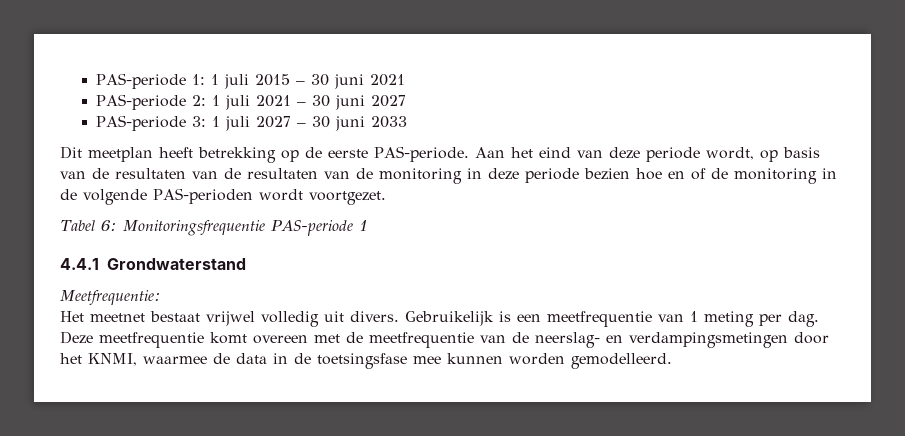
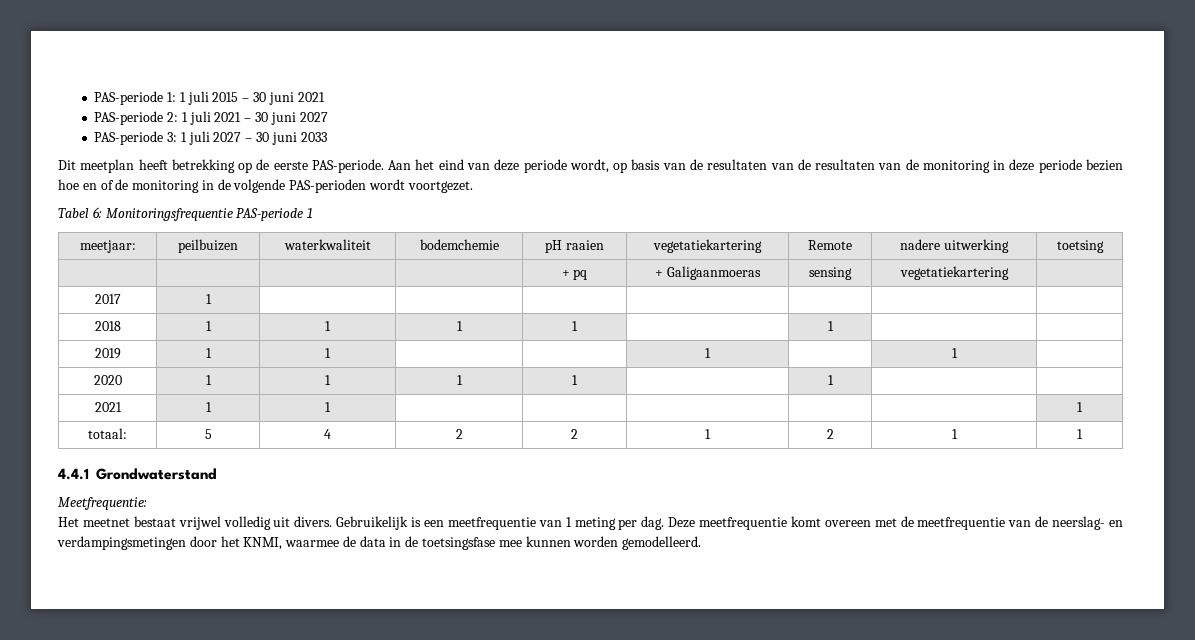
+ meetjaar: | peilbuizen | waterkwaliteit | bodemchemie | pH raaien | vegetatiekartering | Remote | nadere uitwerking | toetsing
+ | | | | + pq | + Galigaanmoeras | sensing | vegetatiekartering |
+ 2017 | 1 | | | | | | |
+ 2018 | 1 | 1 | 1 | 1 | | 1 | |
+ 2019 | 1 | 1 | | | 1 | | 1 |
+ 2020 | 1 | 1 | 1 | 1 | | 1 | |
+ 2021 | 1 | 1 | | | | | | 1
+ totaal: | 5 | 4 | 2 | 2 | 1 | 2 | 1 | 1

